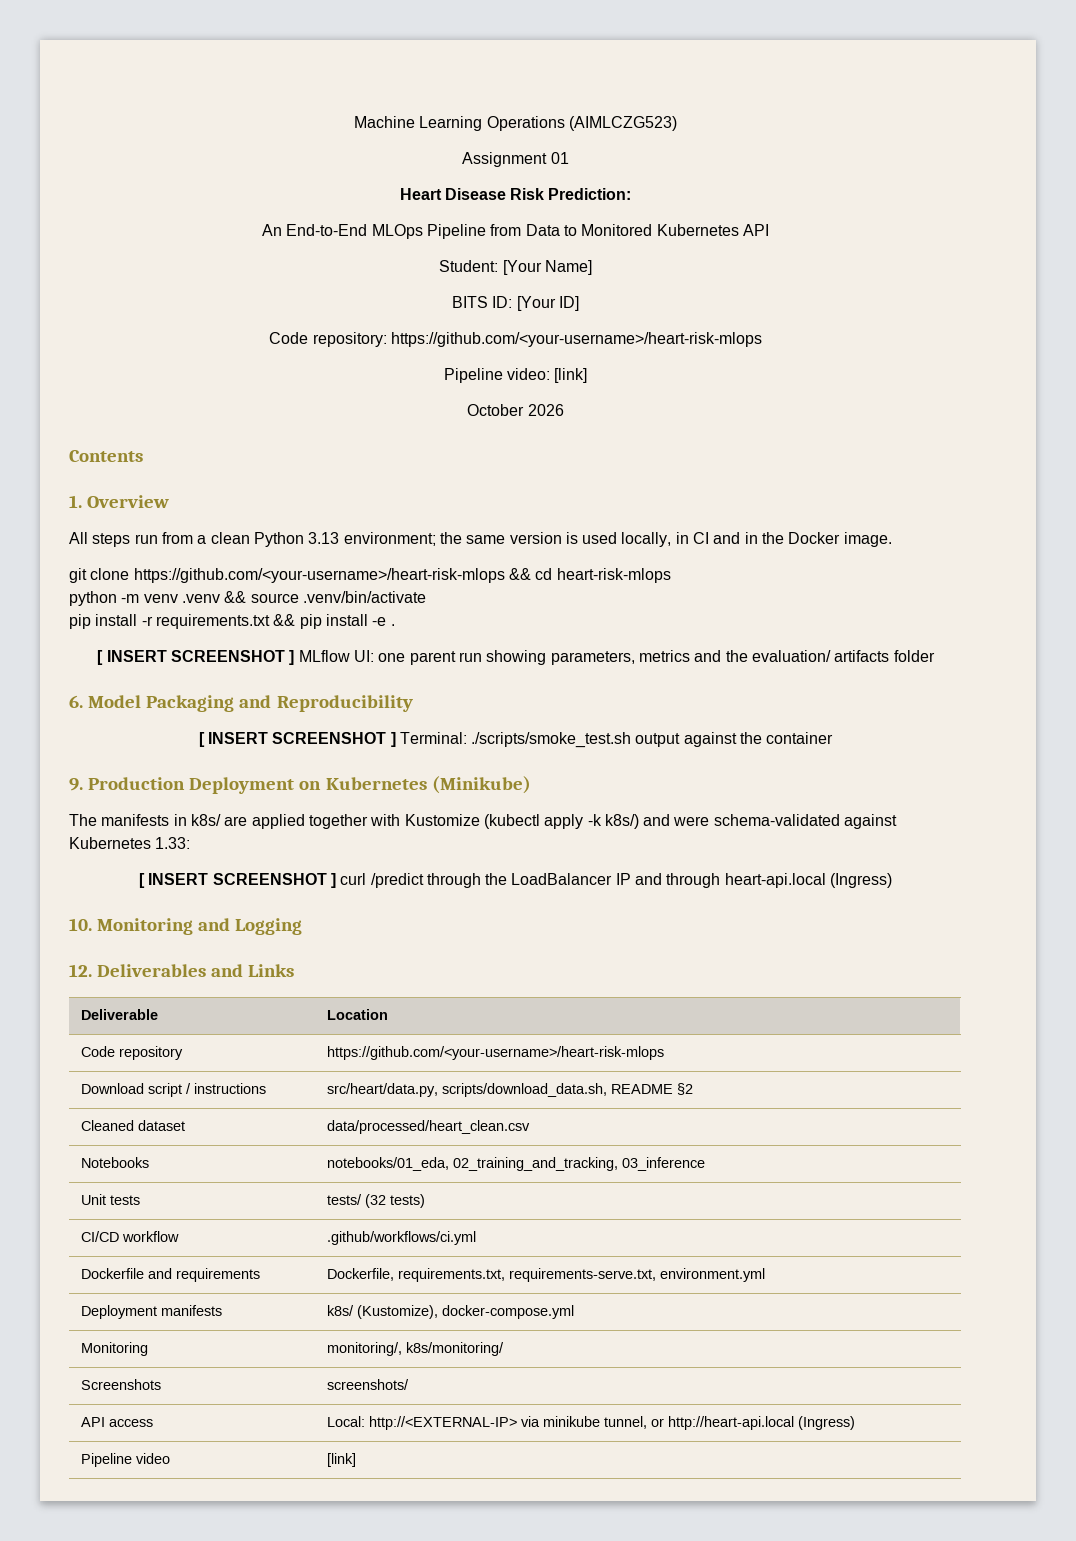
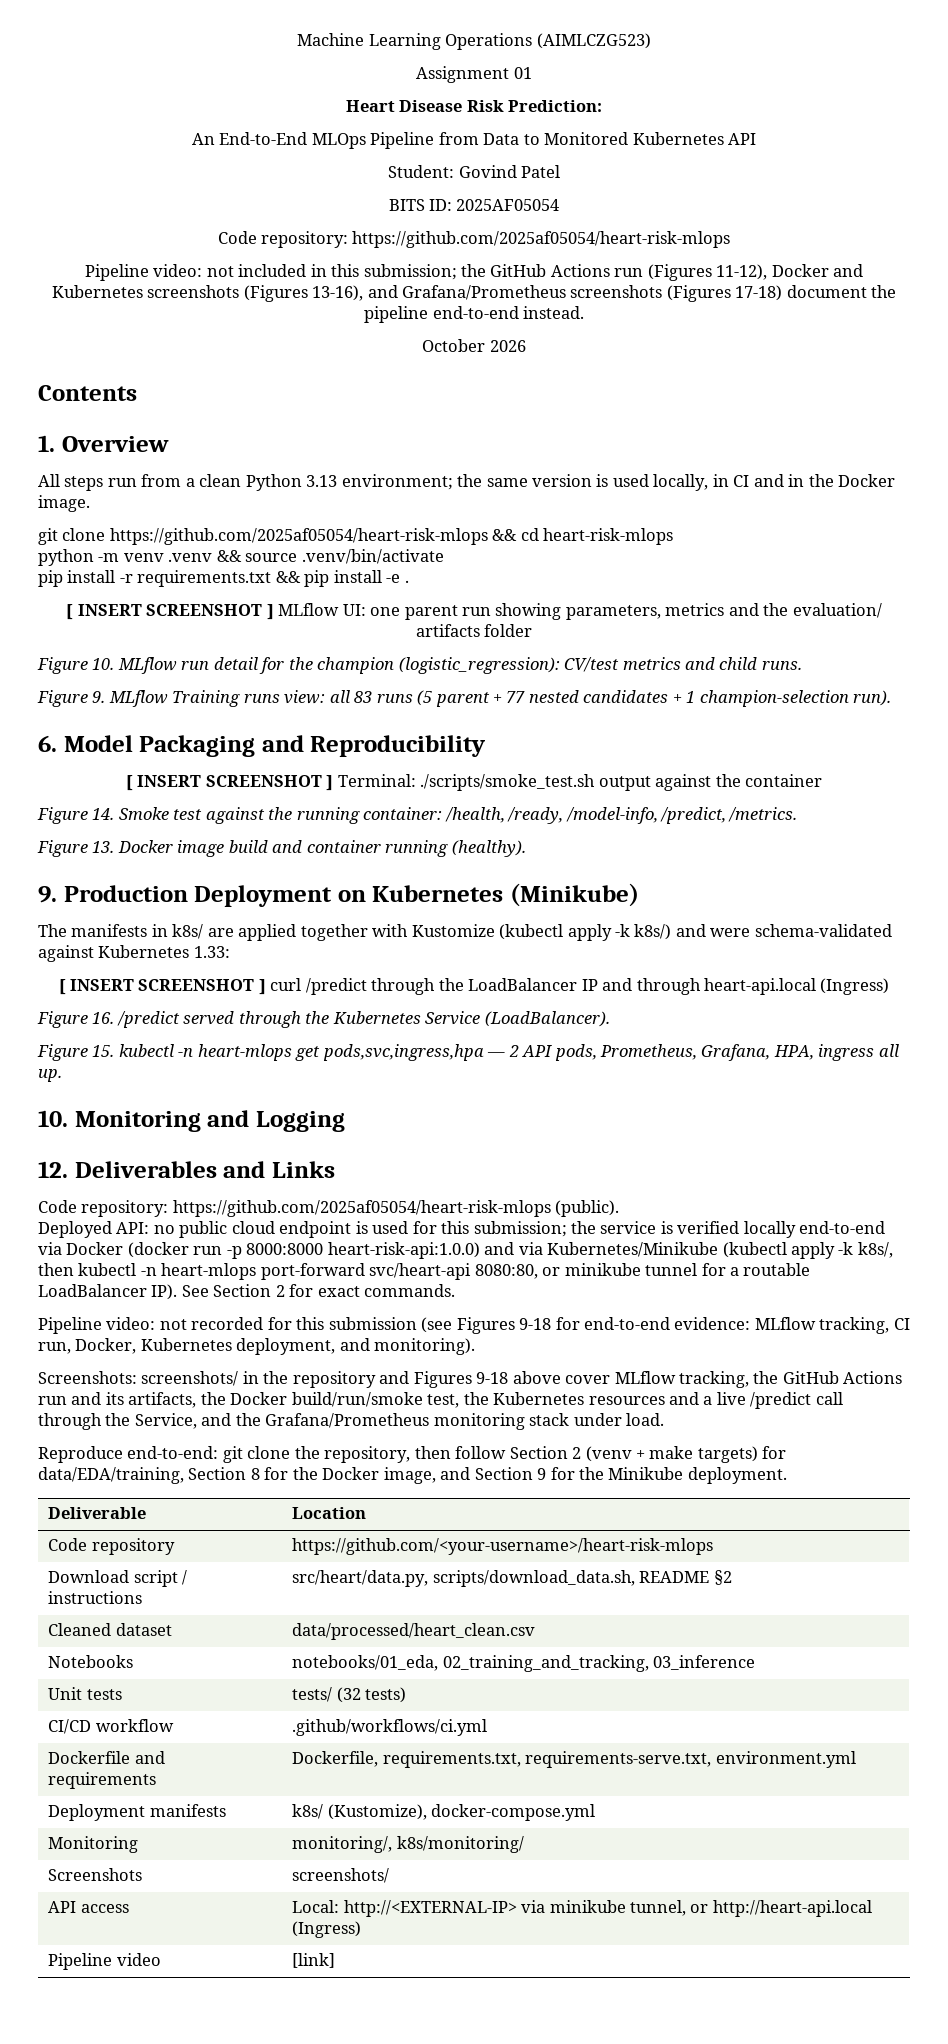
- Student: [Your Name]
+ Student: Govind Patel
- BITS ID: [Your ID]
- Code repository: https://github.com/<your-username>/heart-risk-mlops
- Pipeline video: [link]
+ BITS ID: 2025AF05054
+ Code repository: https://github.com/2025af05054/heart-risk-mlops
+ Pipeline video: not included in this submission; the GitHub Actions run (Figures 11-12), Docker and Kubernetes screenshots (Figures 13-16), and Grafana/Prometheus screenshots (Figures 17-18) document the pipeline end-to-end instead.
- git clone https://github.com/<your-username>/heart-risk-mlops && cd heart-risk-mlops
+ git clone https://github.com/2025af05054/heart-risk-mlops && cd heart-risk-mlops
+ Figure 10. MLflow run detail for the champion (logistic_regression): CV/test metrics and child runs.
+ Figure 9. MLflow Training runs view: all 83 runs (5 parent + 77 nested candidates + 1 champion-selection run).
+ Figure 14. Smoke test against the running container: /health, /ready, /model-info, /predict, /metrics.
+ Figure 13. Docker image build and container running (healthy).
+ Figure 16. /predict served through the Kubernetes Service (LoadBalancer).
+ Figure 15. kubectl -n heart-mlops get pods,svc,ingress,hpa — 2 API pods, Prometheus, Grafana, HPA, ingress all up.
+ Code repository: https://github.com/2025af05054/heart-risk-mlops (public).
+ Deployed API: no public cloud endpoint is used for this submission; the service is verified locally end-to-end via Docker (docker run -p 8000:8000 heart-risk-api:1.0.0) and via Kubernetes/Minikube (kubectl apply -k k8s/, then kubectl -n heart-mlops port-forward svc/heart-api 8080:80, or minikube tunnel for a routable LoadBalancer IP). See Section 2 for exact commands.
+ Pipeline video: not recorded for this submission (see Figures 9-18 for end-to-end evidence: MLflow tracking, CI run, Docker, Kubernetes deployment, and monitoring).
+ Screenshots: screenshots/ in the repository and Figures 9-18 above cover MLflow tracking, the GitHub Actions run and its artifacts, the Docker build/run/smoke test, the Kubernetes resources and a live /predict call through the Service, and the Grafana/Prometheus monitoring stack under load.
+ Reproduce end-to-end: git clone the repository, then follow Section 2 (venv + make targets) for data/EDA/training, Section 8 for the Docker image, and Section 9 for the Minikube deployment.

